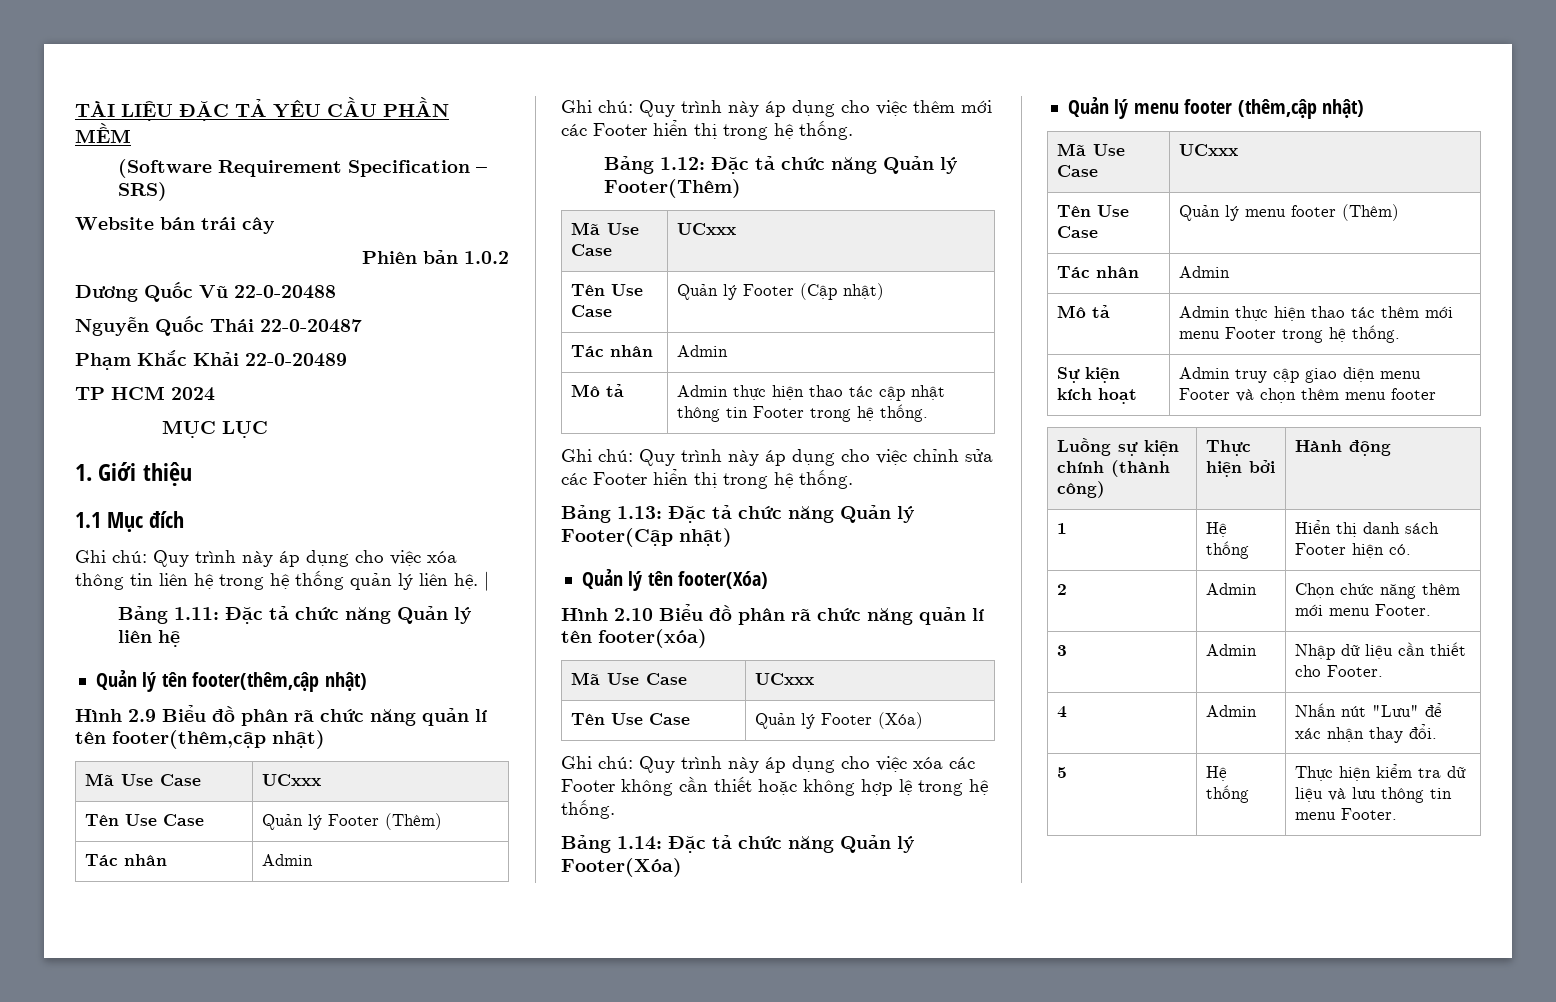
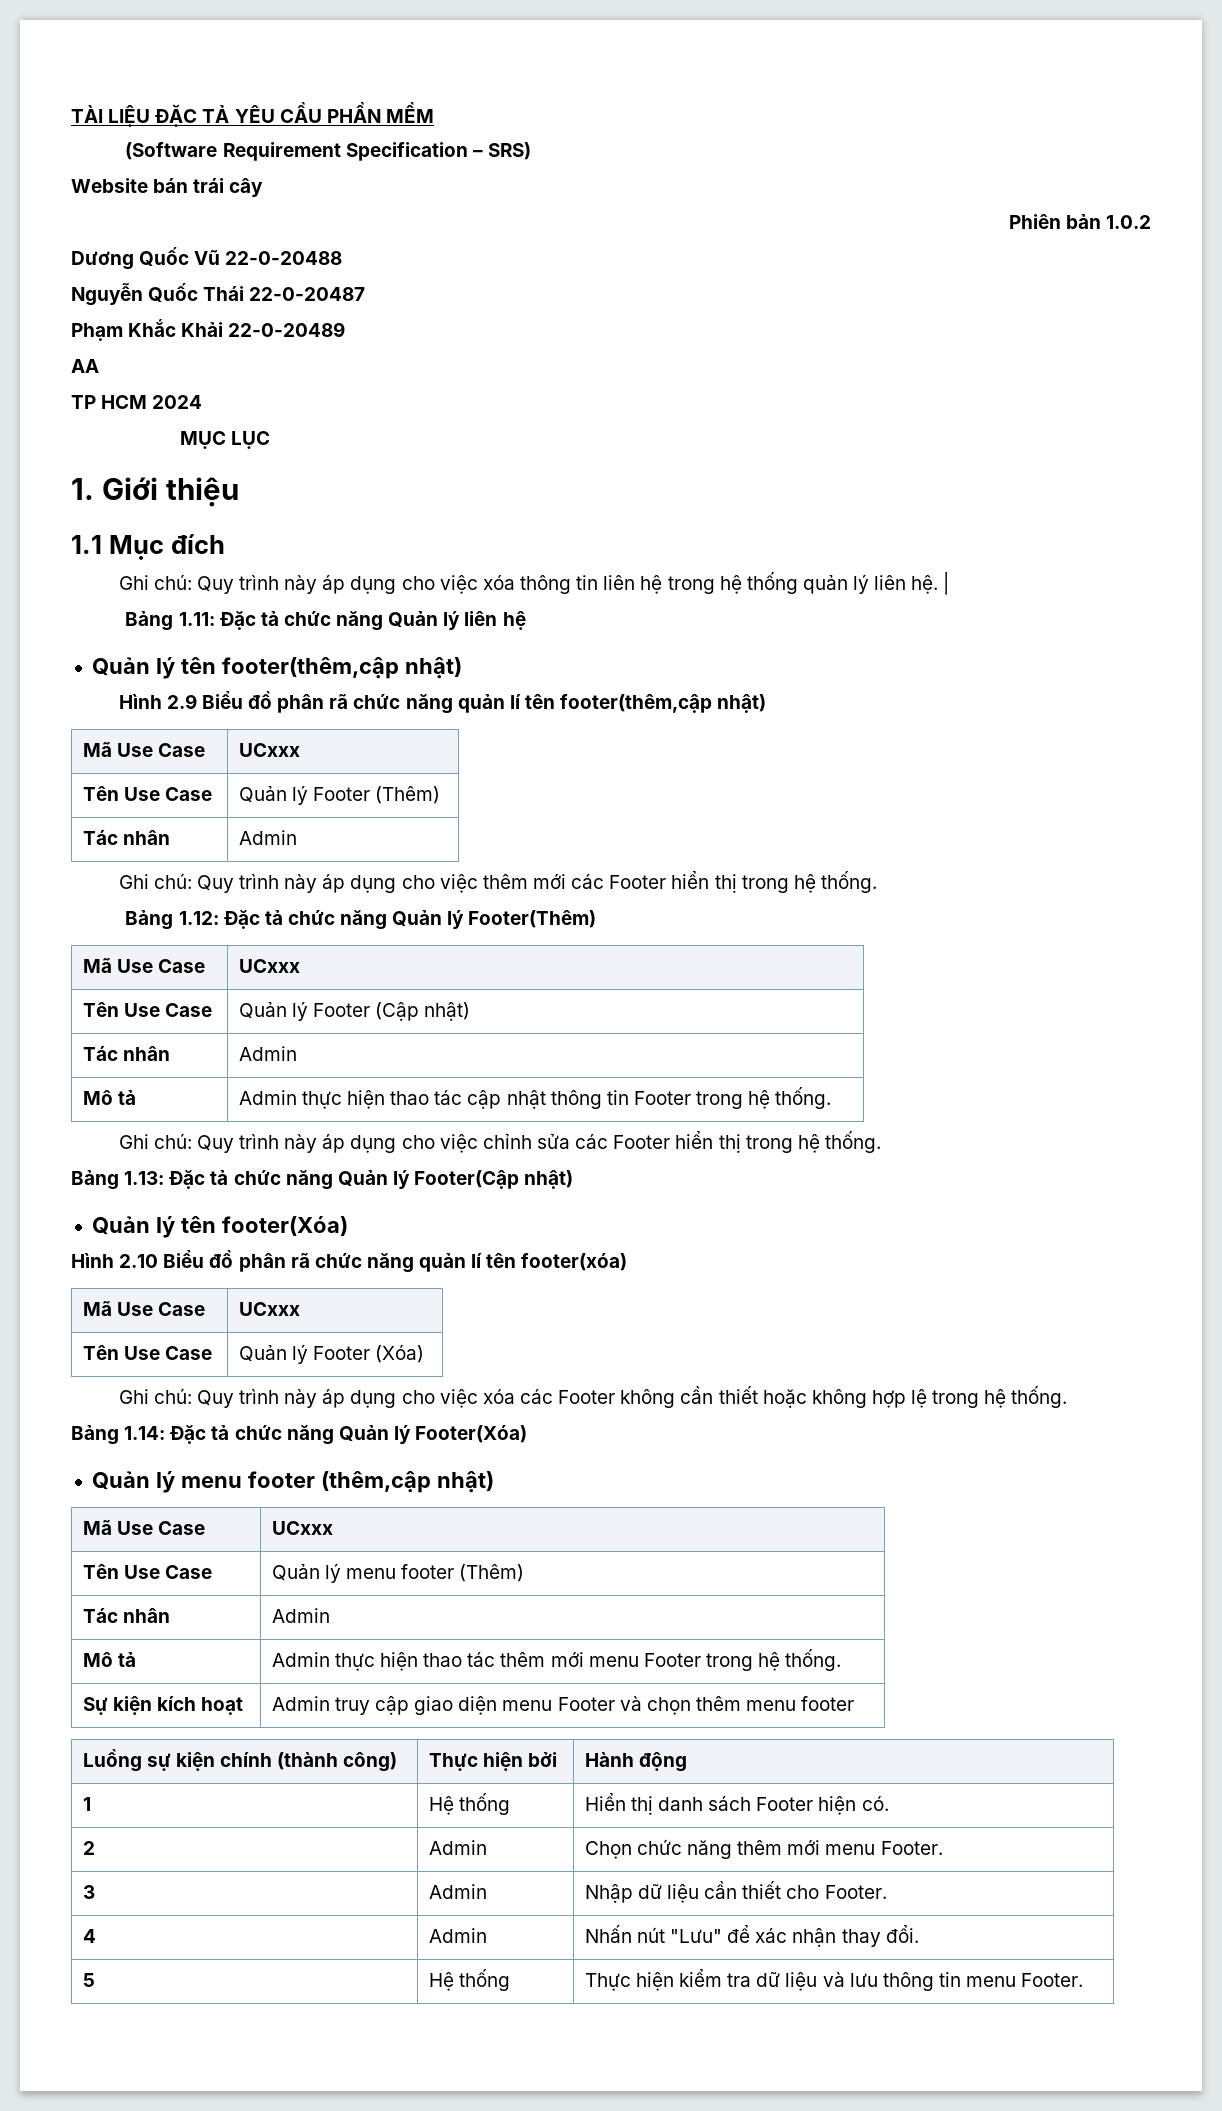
+ AA

